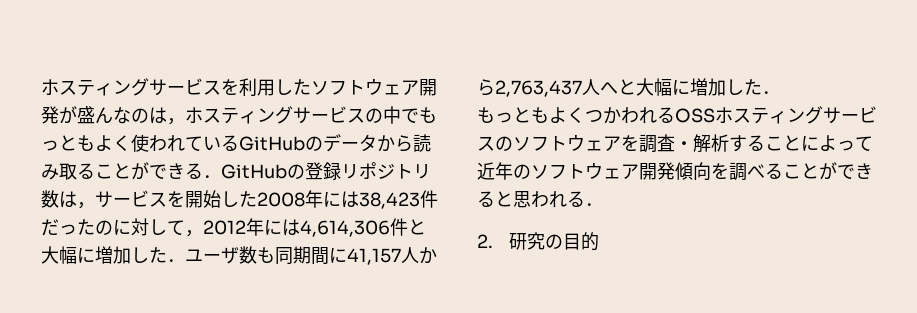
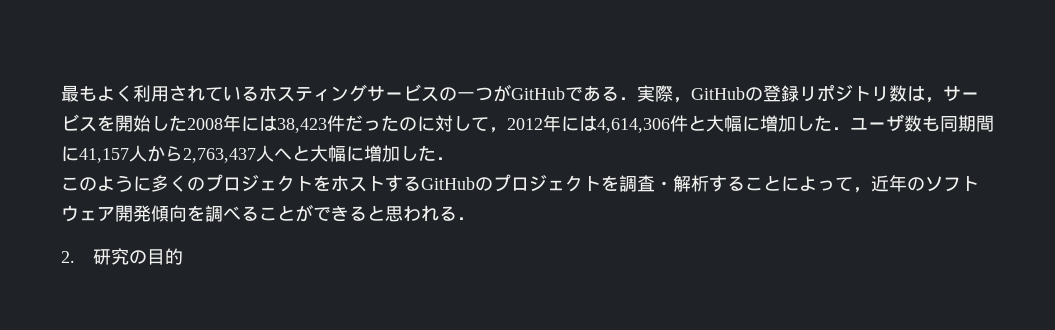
- ホスティングサービスを利用したソフトウェア開発が盛んなのは，ホスティングサービスの中でもっともよく使われているGitHubのデータから読み取ることができる．GitHubの登録リポジトリ数は，サービスを開始した2008年には38,423件だったのに対して，2012年には4,614,306件と大幅に増加した．ユーザ数も同期間に41,157人から2,763,437人へと大幅に増加した．
+ 最もよく利用されているホスティングサービスの一つがGitHubである．実際，GitHubの登録リポジトリ数は，サービスを開始した2008年には38,423件だったのに対して，2012年には4,614,306件と大幅に増加した．ユーザ数も同期間に41,157人から2,763,437人へと大幅に増加した．
- もっともよくつかわれるOSSホスティングサービスのソフトウェアを調査・解析することによって近年のソフトウェア開発傾向を調べることができると思われる．
+ このように多くのプロジェクトをホストするGitHubのプロジェクトを調査・解析することによって，近年のソフトウェア開発傾向を調べることができると思われる．

